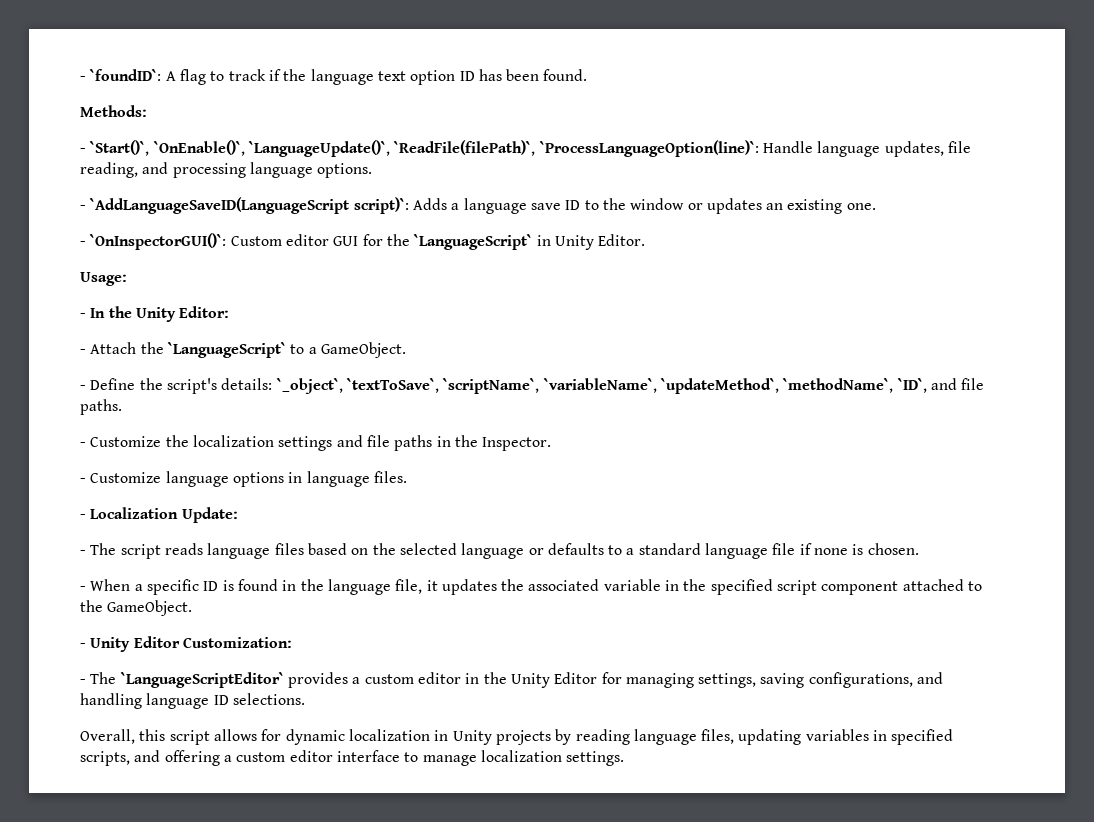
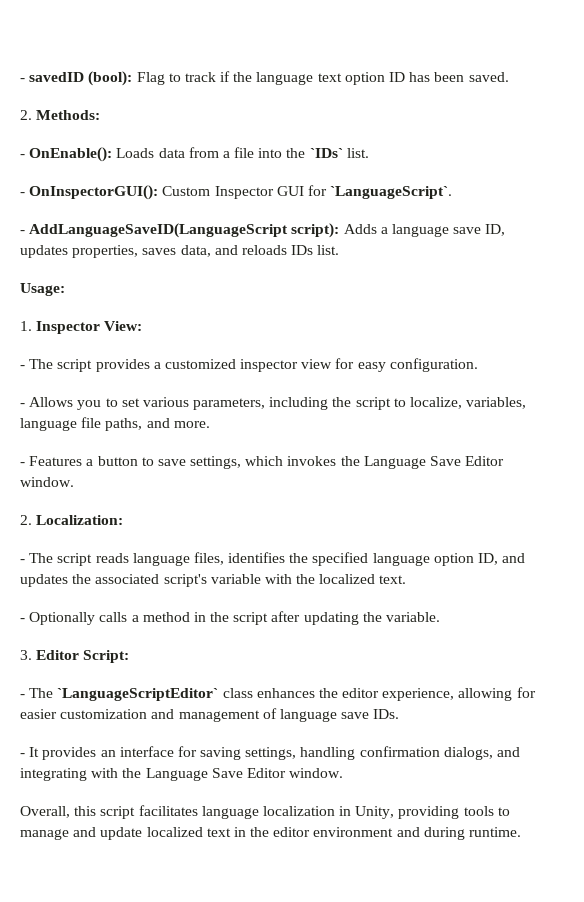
- - `foundID`: A flag to track if the language text option ID has been found.
- Methods:
+ - savedID (bool): Flag to track if the language text option ID has been saved.
+ 2. Methods:
- - `Start()`, `OnEnable()`, `LanguageUpdate()`, `ReadFile(filePath)`, `ProcessLanguageOption(line)`: Handle language updates, file reading, and processing language options.
- - `AddLanguageSaveID(LanguageScript script)`: Adds a language save ID to the window or updates an existing one.
- - `OnInspectorGUI()`: Custom editor GUI for the `LanguageScript` in Unity Editor.
+ - OnEnable(): Loads data from a file into the `IDs` list.
+ - OnInspectorGUI(): Custom Inspector GUI for `LanguageScript`.
+ - AddLanguageSaveID(LanguageScript script): Adds a language save ID, updates properties, saves data, and reloads IDs list.
  Usage:
- - In the Unity Editor:
- - Attach the `LanguageScript` to a GameObject.
- - Define the script's details: `_object`, `textToSave`, `scriptName`, `variableName`, `updateMethod`, `methodName`, `ID`, and file paths.
- - Customize the localization settings and file paths in the Inspector.
- - Customize language options in language files.
- - Localization Update:
+ 1. Inspector View:
+ - The script provides a customized inspector view for easy configuration.
+ - Allows you to set various parameters, including the script to localize, variables, language file paths, and more.
+ - Features a button to save settings, which invokes the Language Save Editor window.
+ 2. Localization:
- - The script reads language files based on the selected language or defaults to a standard language file if none is chosen.
- - When a specific ID is found in the language file, it updates the associated variable in the specified script component attached to the GameObject.
- - Unity Editor Customization:
- - The `LanguageScriptEditor` provides a custom editor in the Unity Editor for managing settings, saving configurations, and handling language ID selections.
- Overall, this script allows for dynamic localization in Unity projects by reading language files, updating variables in specified scripts, and offering a custom editor interface to manage localization settings.
+ - The script reads language files, identifies the specified language option ID, and updates the associated script's variable with the localized text.
+ - Optionally calls a method in the script after updating the variable.
+ 3. Editor Script:
+ - The `LanguageScriptEditor` class enhances the editor experience, allowing for easier customization and management of language save IDs.
+ - It provides an interface for saving settings, handling confirmation dialogs, and integrating with the Language Save Editor window.
+ Overall, this script facilitates language localization in Unity, providing tools to manage and update localized text in the editor environment and during runtime.

